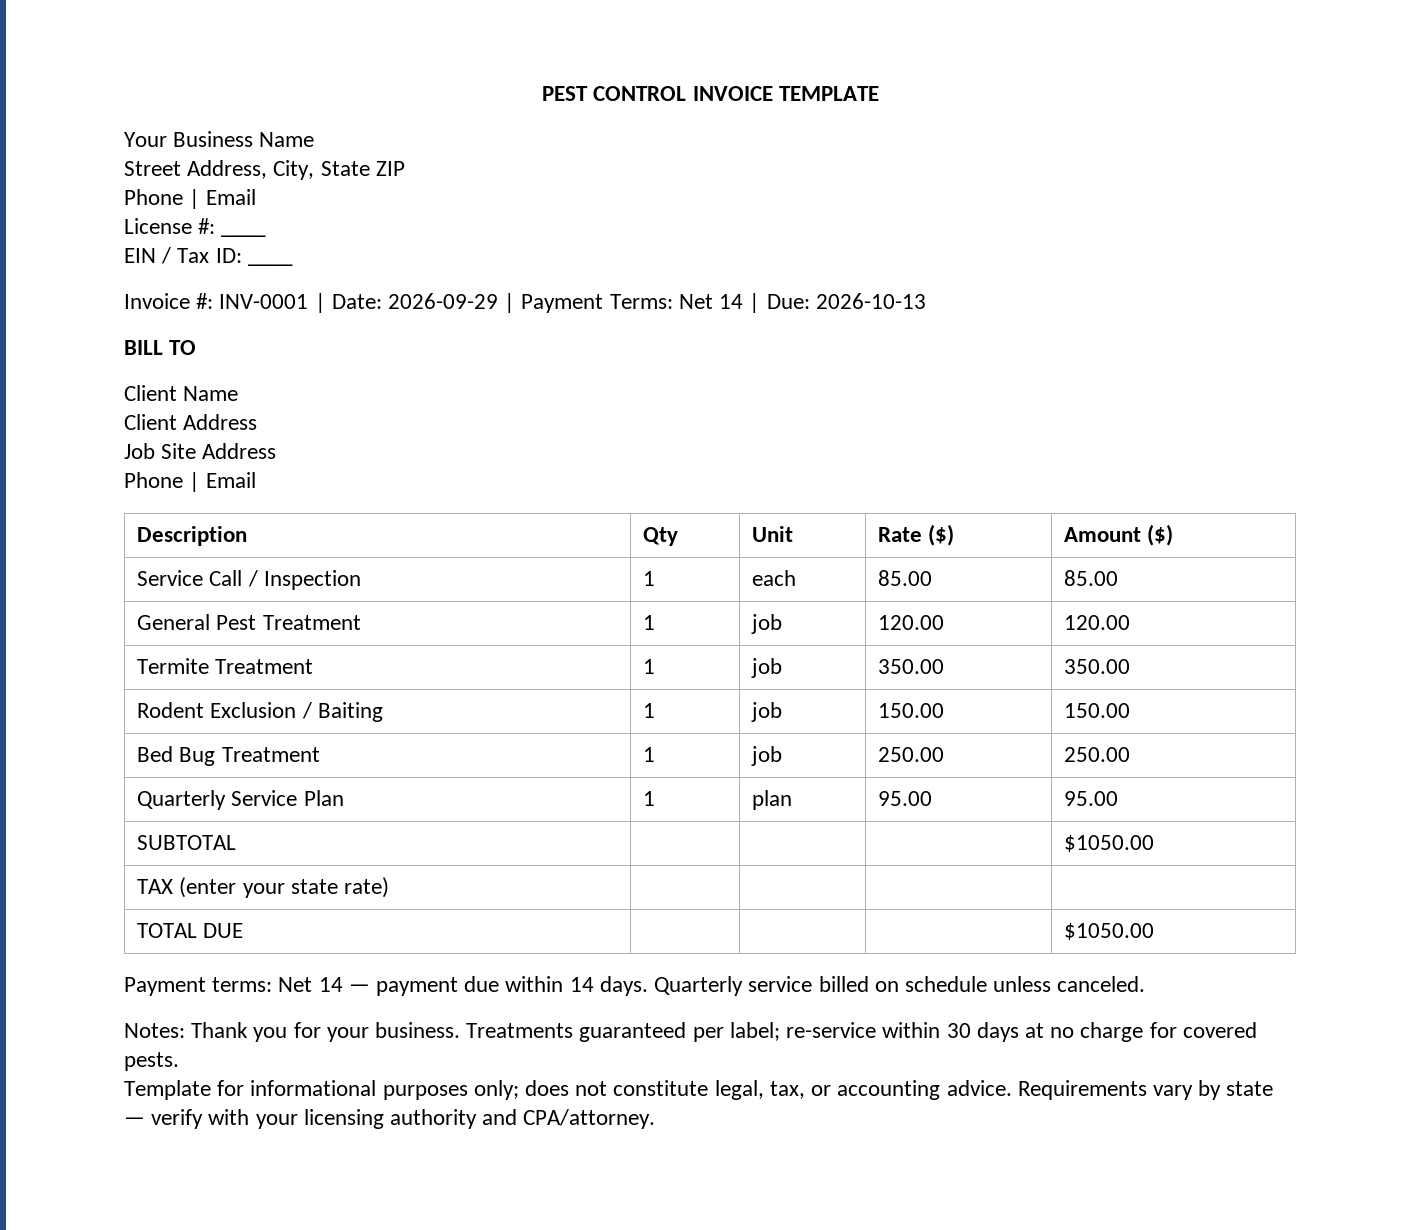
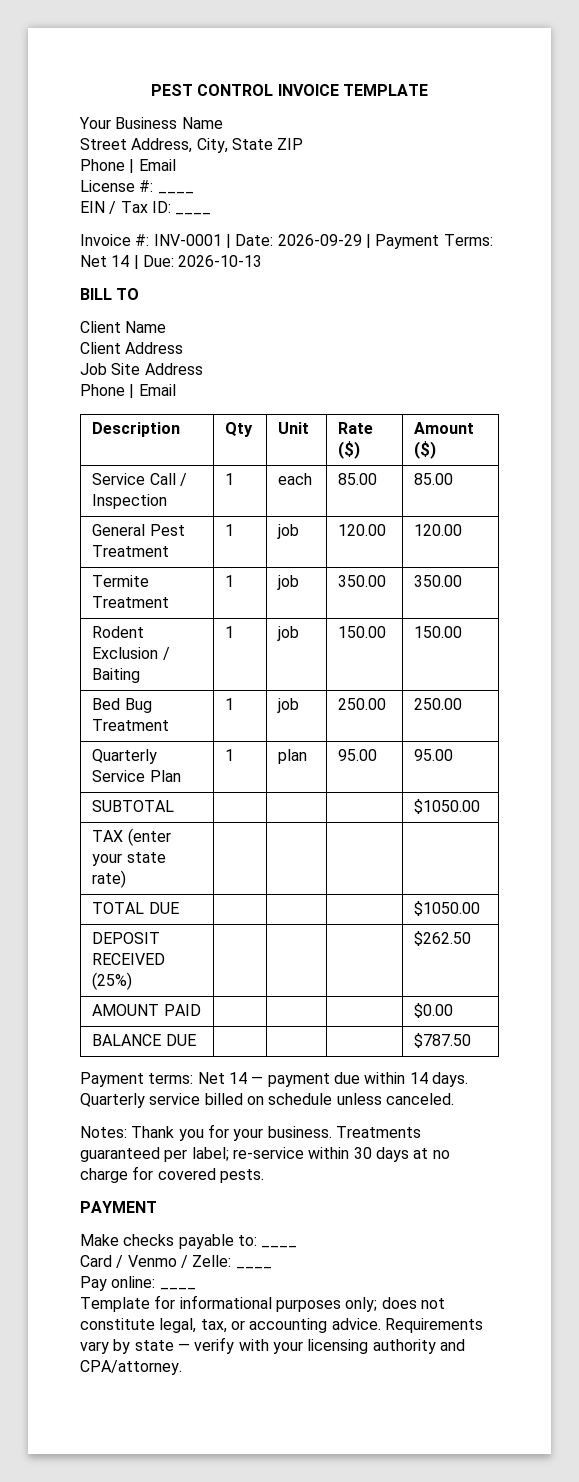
+ DEPOSIT RECEIVED (25%) | | | | $262.50
+ AMOUNT PAID | | | | $0.00
+ BALANCE DUE | | | | $787.50
+ PAYMENT
+ Make checks payable to: ____
+ Card / Venmo / Zelle: ____
+ Pay online: ____

